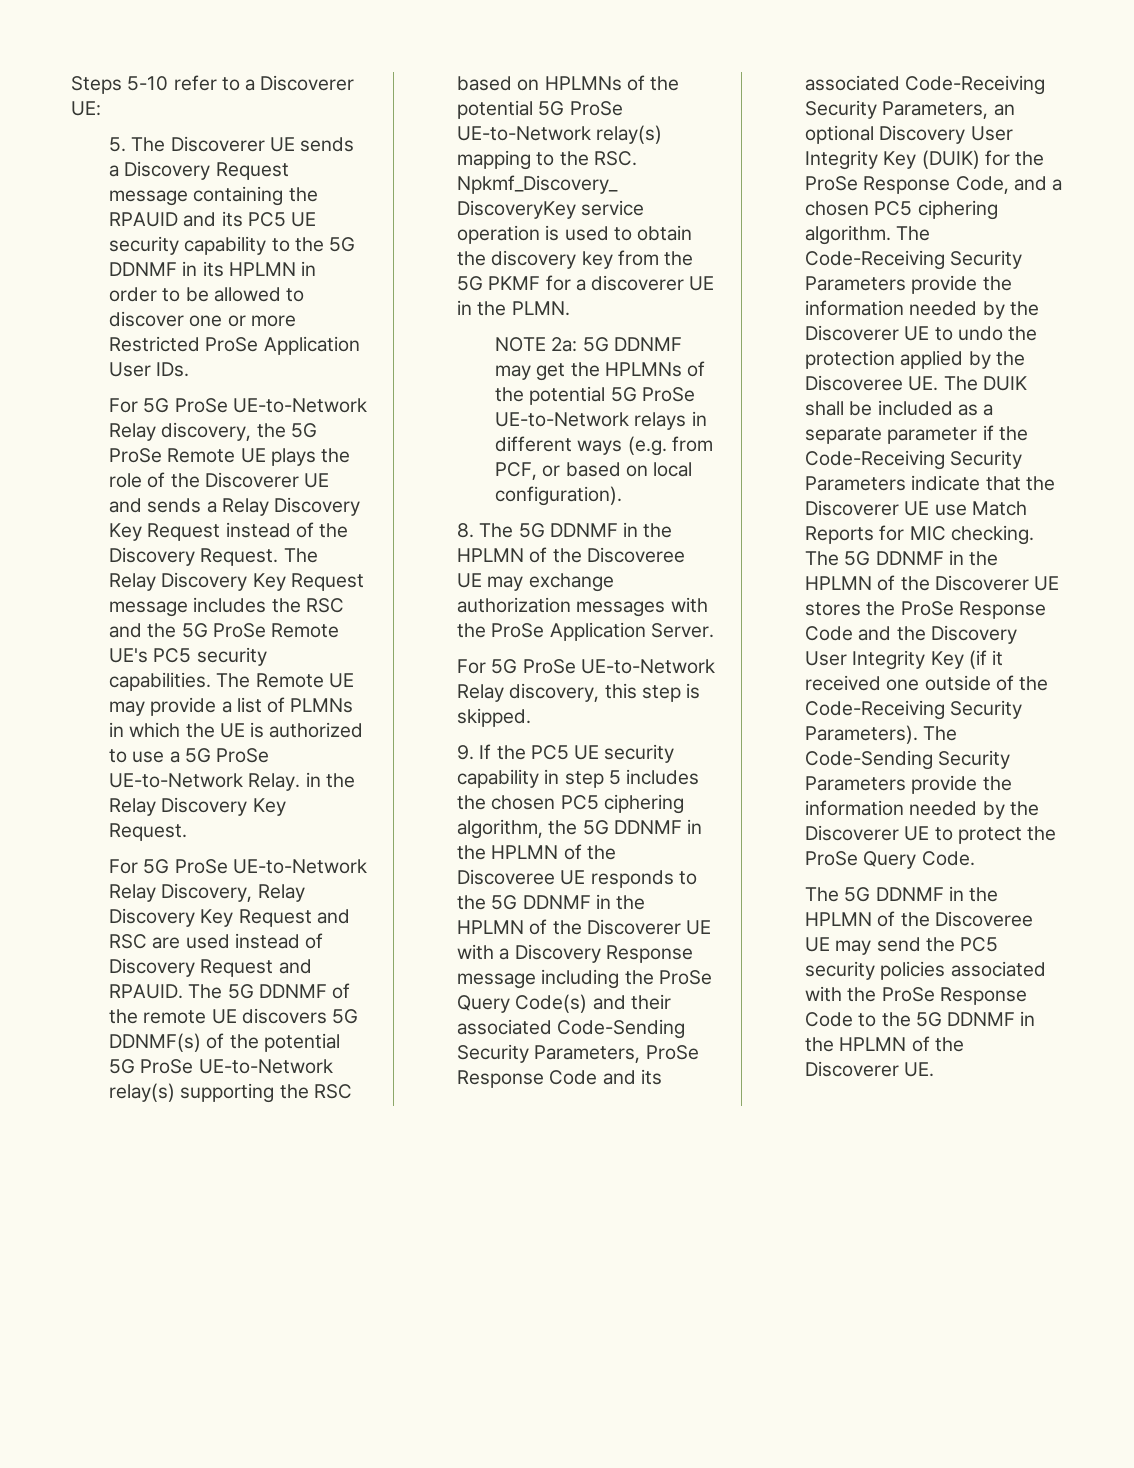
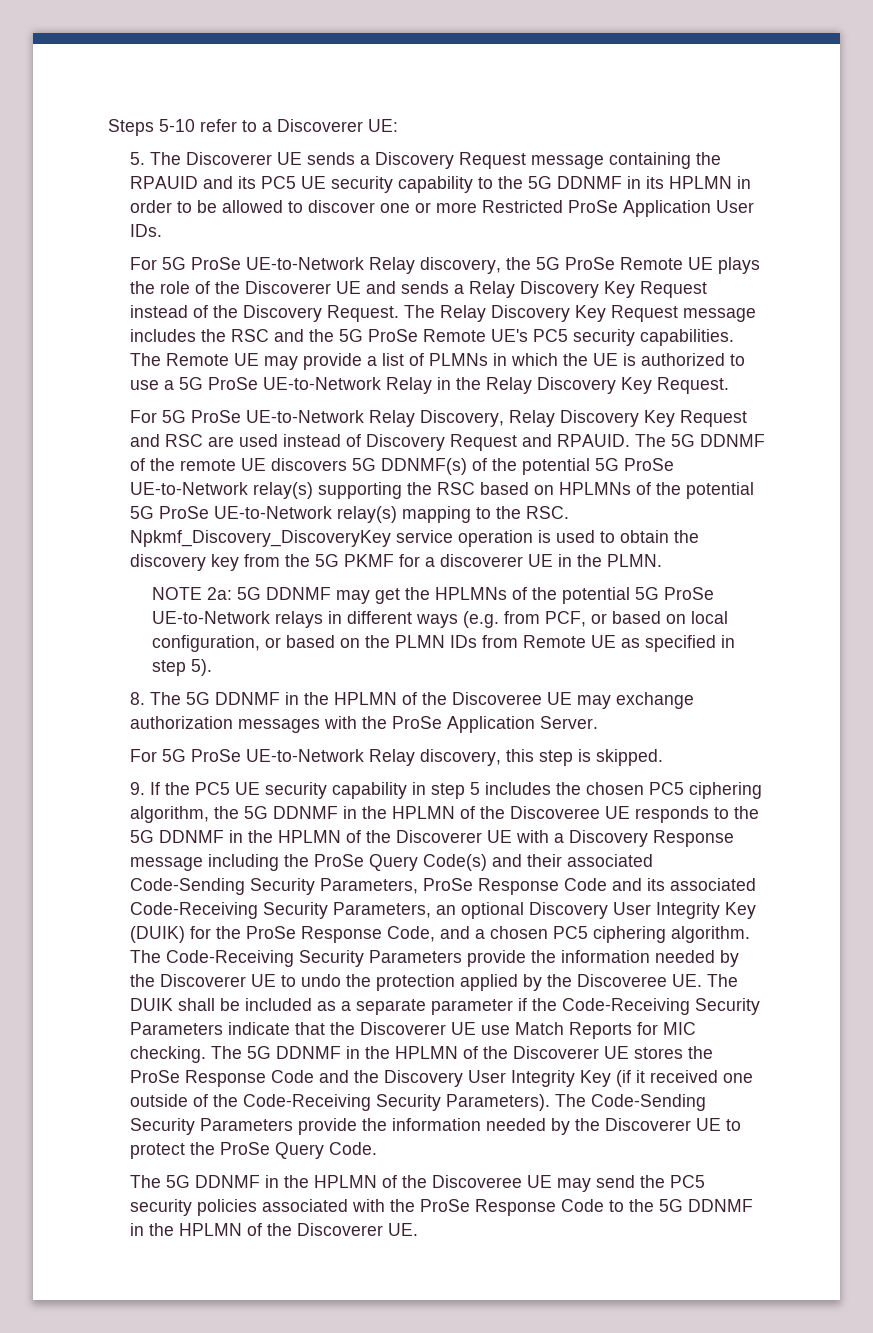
- The Remote UE may provide a list of PLMNs in which the UE is authorized to use a 5G ProSe UE-to-Network Relay. in the Relay Discovery Key Request.
+ The Remote UE may provide a list of PLMNs in which the UE is authorized to use a 5G ProSe UE-to-Network Relay in the Relay Discovery Key Request.
- NOTE 2a: 5G DDNMF may get the HPLMNs of the potential 5G ProSe UE-to-Network relays in different ways (e.g. from PCF, or based on local configuration).
+ NOTE 2a: 5G DDNMF may get the HPLMNs of the potential 5G ProSe UE-to-Network relays in different ways (e.g. from PCF, or based on local configuration, or based on the PLMN IDs from Remote UE as specified in step 5).

